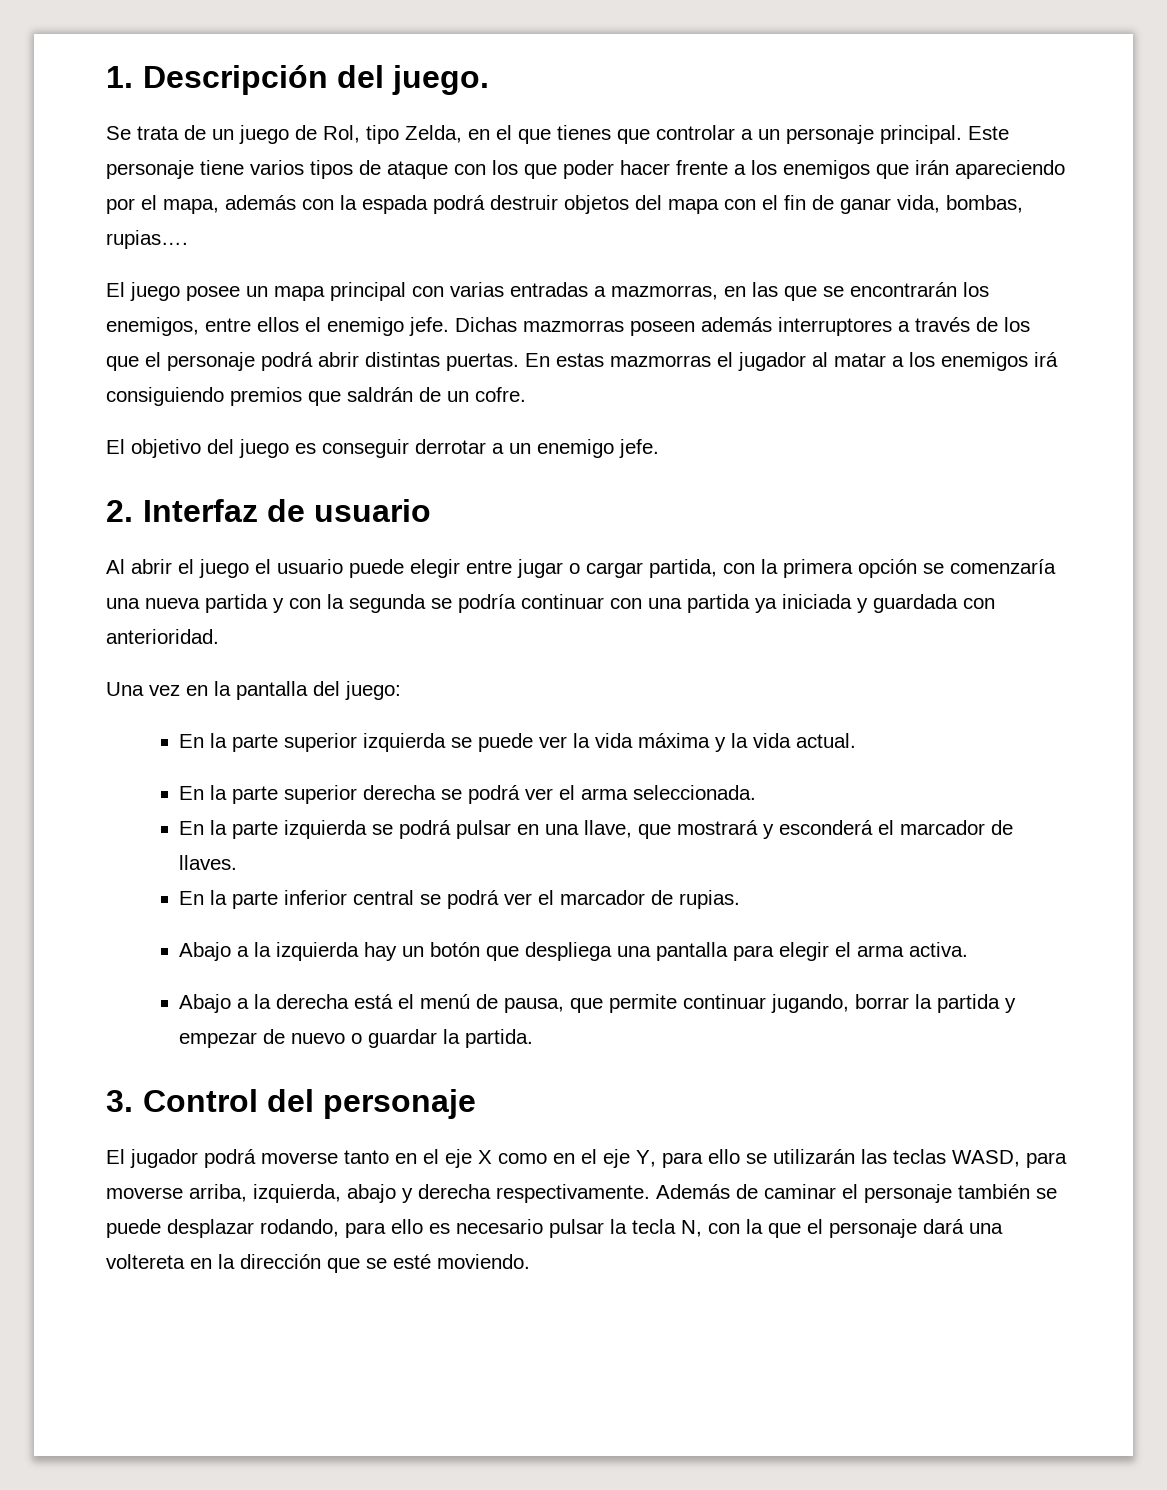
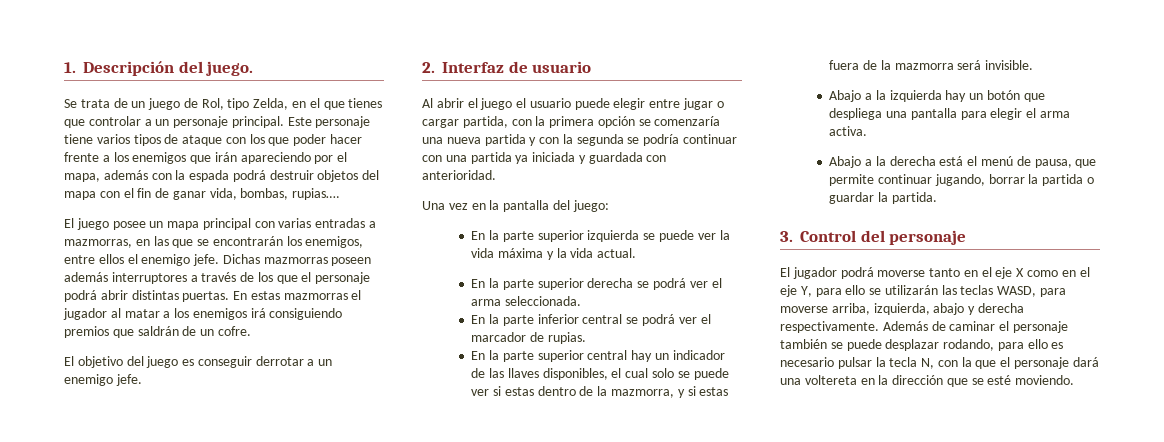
- En la parte izquierda se podrá pulsar en una llave, que mostrará y esconderá el marcador de llaves.
+ En la parte superior central hay un indicador de las llaves disponibles, el cual solo se puede ver si estas dentro de la mazmorra, y si estas fuera de la mazmorra será invisible.
- Abajo a la derecha está el menú de pausa, que permite continuar jugando, borrar la partida y empezar de nuevo o guardar la partida.
+ Abajo a la derecha está el menú de pausa, que permite continuar jugando, borrar la partida o guardar la partida.

